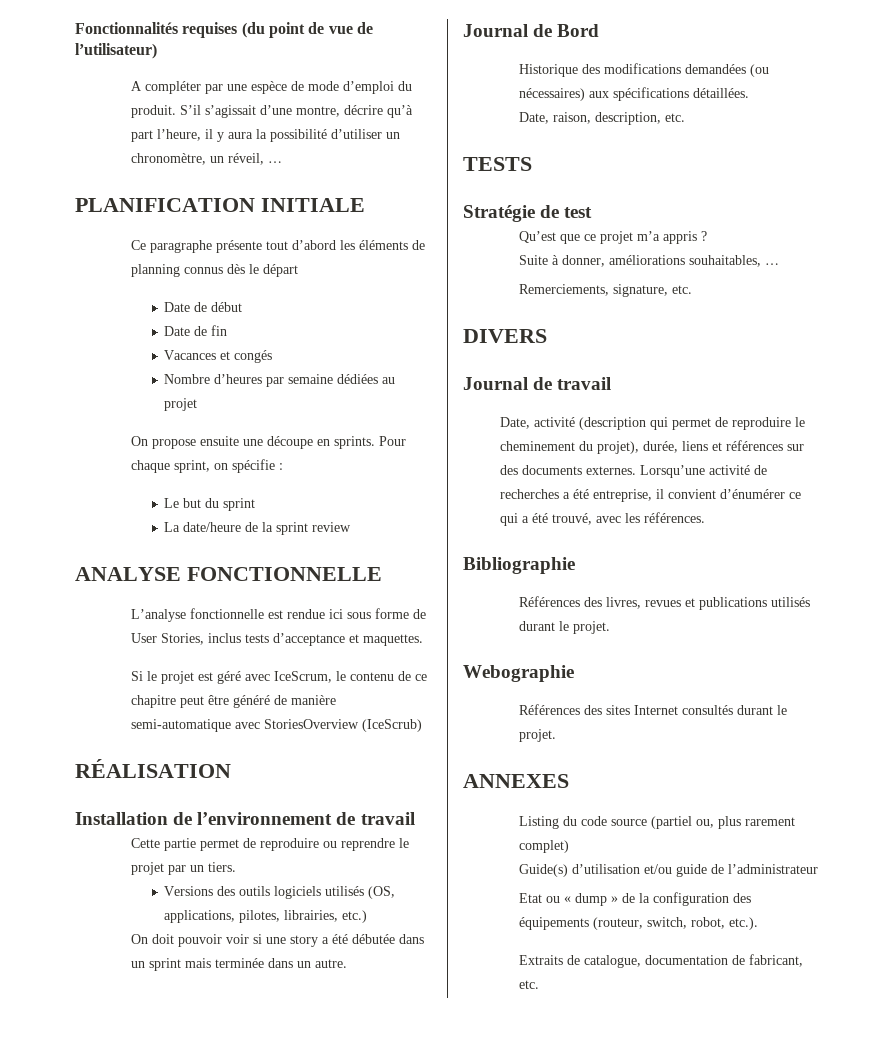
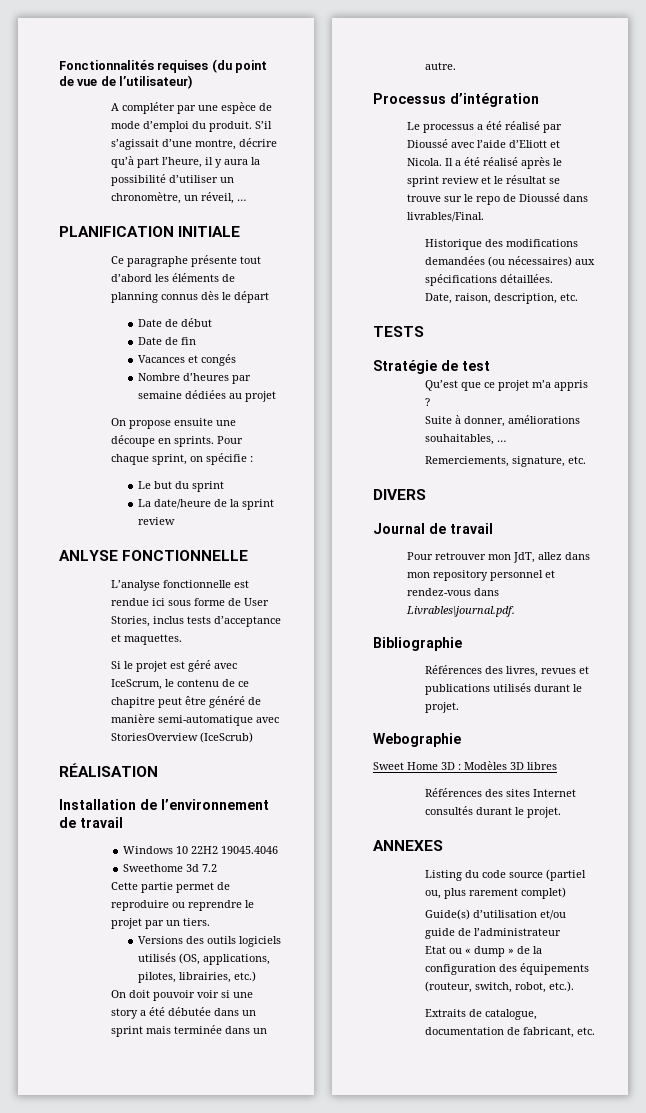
- ANALYSE FONCTIONNELLE
+ ANLYSE FONCTIONNELLE
+ Windows 10 22H2 19045.4046
+ Sweethome 3d 7.2
- Journal de Bord
+ Processus d’intégration
+ Le processus a été réalisé par Dioussé avec l’aide d’Eliott et Nicola. Il a été réalisé après le sprint review et le résultat se trouve sur le repo de Dioussé dans livrables/Final.
- Date, activité (description qui permet de reproduire le cheminement du projet), durée, liens et références sur des documents externes. Lorsqu’une activité de recherches a été entreprise, il convient d’énumérer ce qui a été trouvé, avec les références.
+ Pour retrouver mon JdT, allez dans mon repository personnel et rendez-vous dans Livrables\journal.pdf.
+ Sweet Home 3D : Modèles 3D libres

